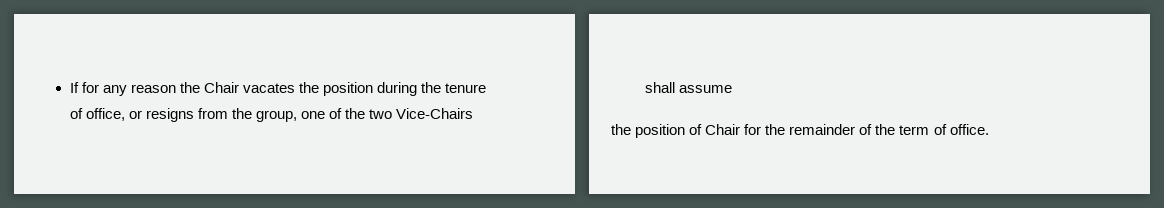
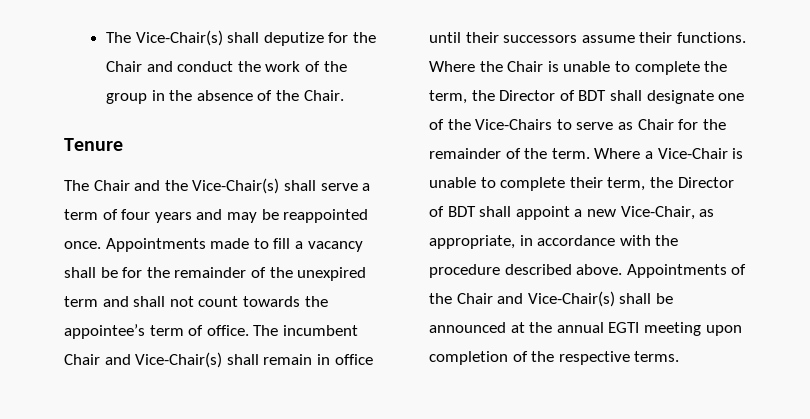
- If for any reason the Chair vacates the position during the tenure of office, or resigns from the group, one of the two Vice-Chairs shall assume
- the position of Chair for the remainder of the term of office.
+ The Vice-Chair(s) shall deputize for the Chair and conduct the work of the group in the absence of the Chair.
+ Tenure
+ The Chair and the Vice-Chair(s) shall serve a term of four years and may be reappointed once. Appointments made to fill a vacancy shall be for the remainder of the unexpired term and shall not count towards the appointee’s term of office. The incumbent Chair and Vice-Chair(s) shall remain in office until their successors assume their functions. Where the Chair is unable to complete the term, the Director of BDT shall designate one of the Vice-Chairs to serve as Chair for the remainder of the term. Where a Vice-Chair is unable to complete their term, the Director of BDT shall appoint a new Vice-Chair, as appropriate, in accordance with the procedure described above. Appointments of the Chair and Vice-Chair(s) shall be announced at the annual EGTI meeting upon completion of the respective terms.

